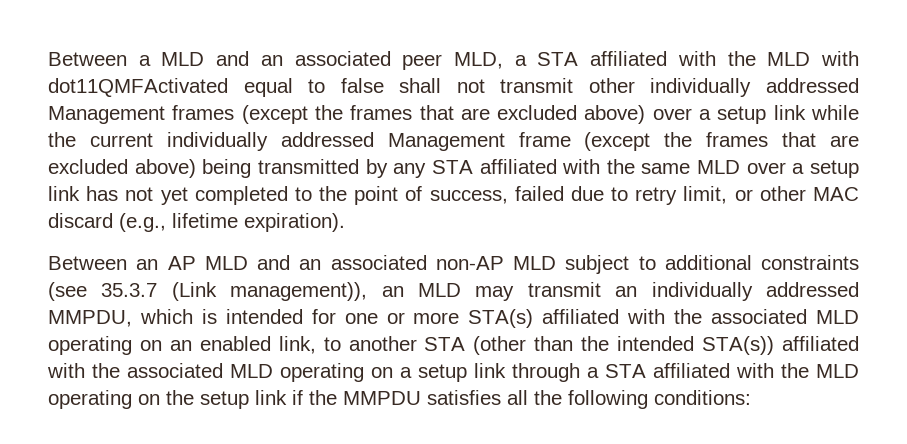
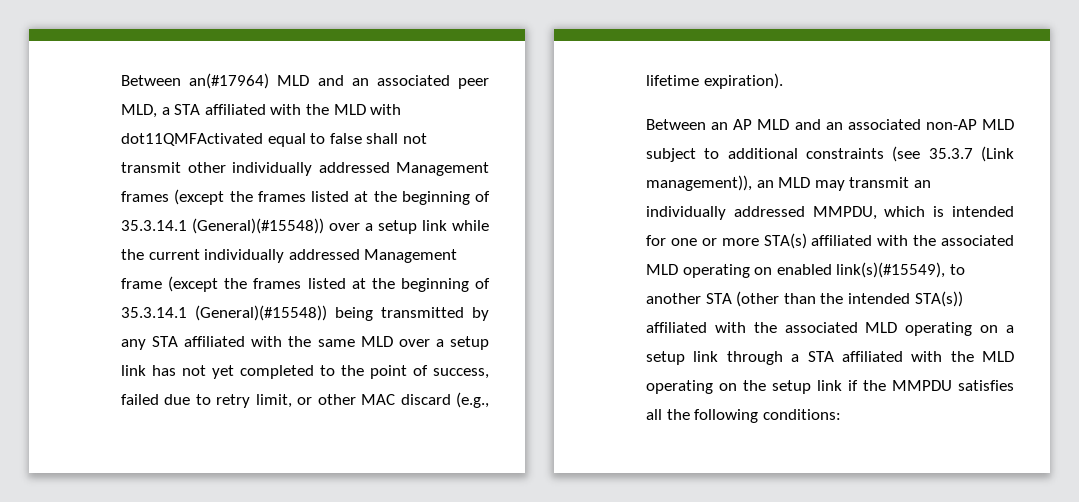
- Between a MLD and an associated peer MLD, a STA affiliated with the MLD with dot11QMFActivated equal to false shall not transmit other individually addressed Management frames (except the frames that are excluded above) over a setup link while the current individually addressed Management frame (except the frames that are excluded above) being transmitted by any STA affiliated with the same MLD over a setup link has not yet completed to the point of success, failed due to retry limit, or other MAC discard (e.g., lifetime expiration).
+ Between an(#17964) MLD and an associated peer MLD, a STA affiliated with the MLD with dot11QMFActivated equal to false shall not transmit other individually addressed Management frames (except the frames listed at the beginning of 35.3.14.1 (General)(#15548)) over a setup link while the current individually addressed Management frame (except the frames listed at the beginning of 35.3.14.1 (General)(#15548)) being transmitted by any STA affiliated with the same MLD over a setup link has not yet completed to the point of success, failed due to retry limit, or other MAC discard (e.g., lifetime expiration).
- Between an AP MLD and an associated non-AP MLD subject to additional constraints (see 35.3.7 (Link management)), an MLD may transmit an individually addressed MMPDU, which is intended for one or more STA(s) affiliated with the associated MLD operating on an enabled link, to another STA (other than the intended STA(s)) affiliated with the associated MLD operating on a setup link through a STA affiliated with the MLD operating on the setup link if the MMPDU satisfies all the following conditions:
+ Between an AP MLD and an associated non-AP MLD subject to additional constraints (see 35.3.7 (Link management)), an MLD may transmit an individually addressed MMPDU, which is intended for one or more STA(s) affiliated with the associated MLD operating on enabled link(s)(#15549), to another STA (other than the intended STA(s)) affiliated with the associated MLD operating on a setup link through a STA affiliated with the MLD operating on the setup link if the MMPDU satisfies all the following conditions:

